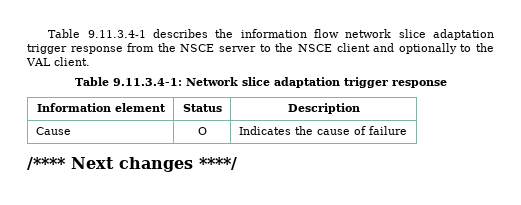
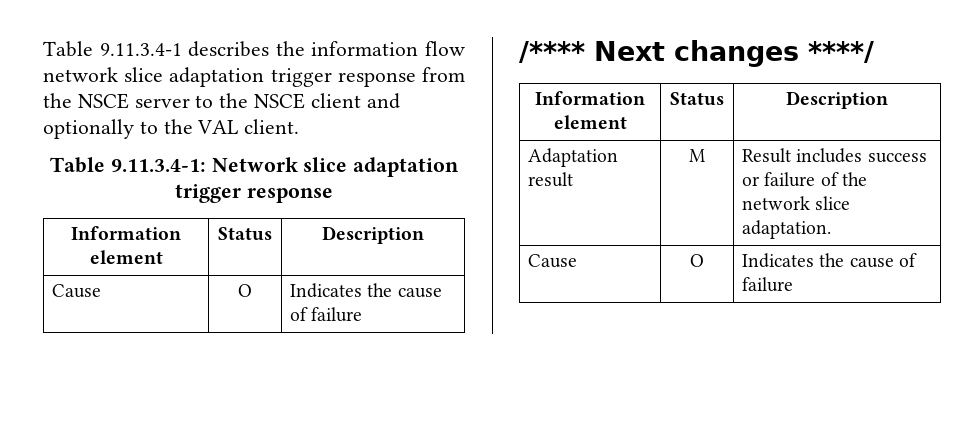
  /**** Next changes ****/
+ Information element | Status | Description
+ Adaptation result | M | Result includes success or failure of the network slice adaptation.
+ Cause | O | Indicates the cause of failure

